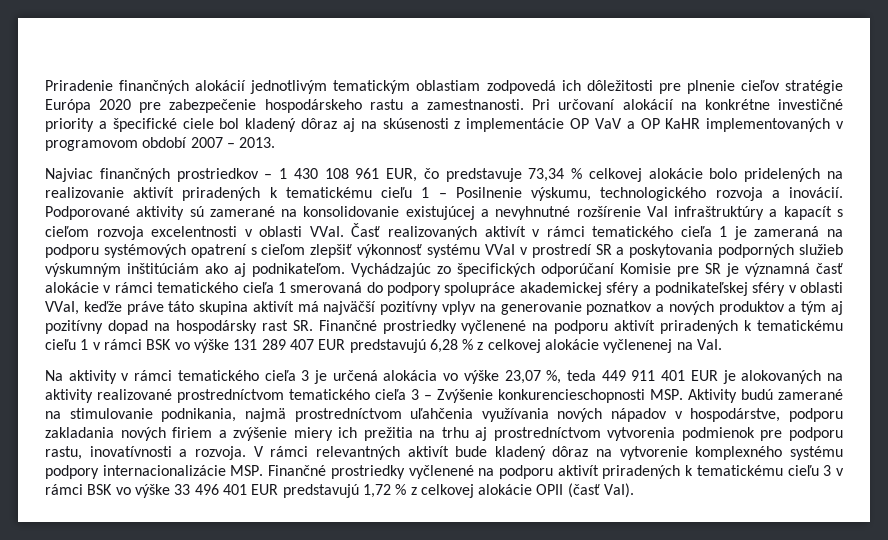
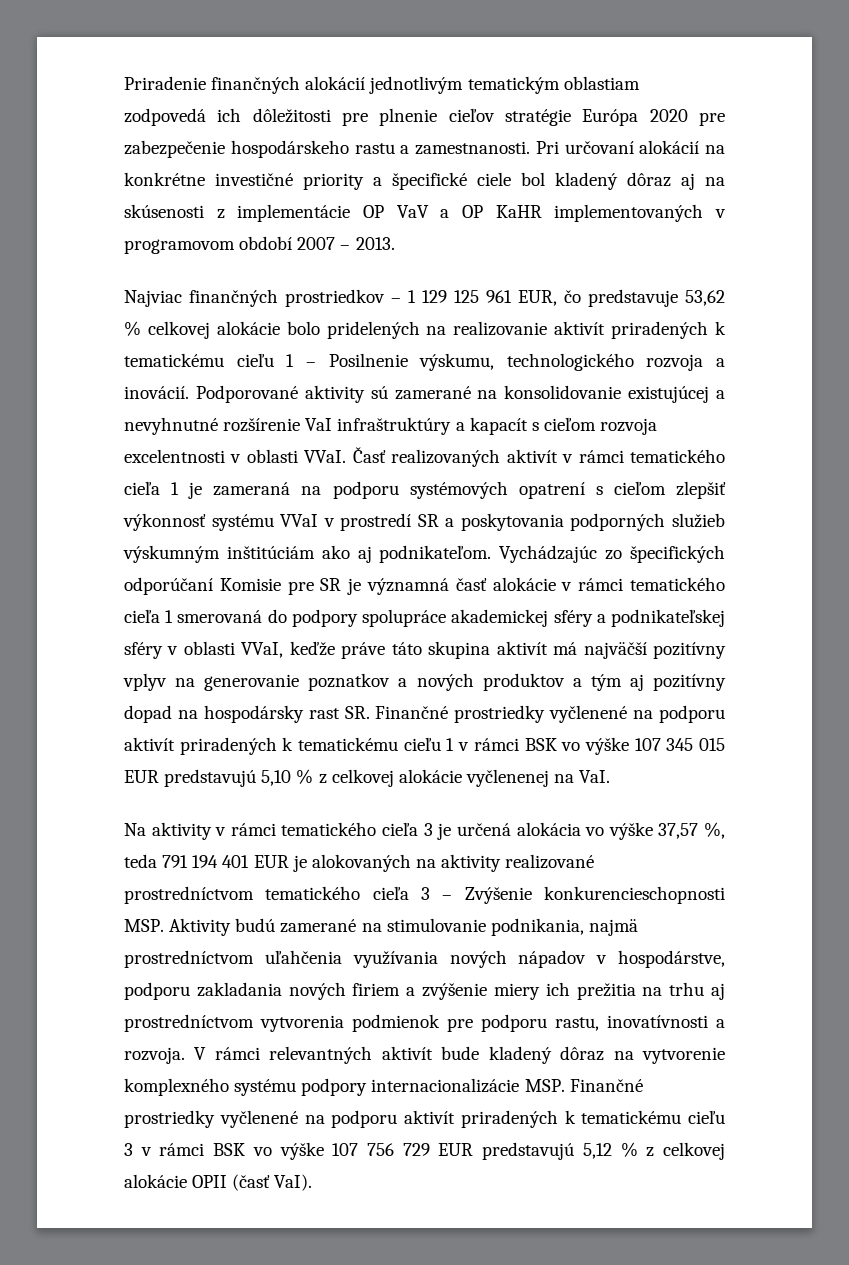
- Najviac finančných prostriedkov – 1 430 108 961 EUR, čo predstavuje 73,34 % celkovej alokácie bolo pridelených na realizovanie aktivít priradených k tematickému cieľu 1 – Posilnenie výskumu, technologického rozvoja a inovácií.
+ Najviac finančných prostriedkov – 1 129 125 961 EUR, čo predstavuje 53,62 % celkovej alokácie bolo pridelených na realizovanie aktivít priradených k tematickému cieľu 1 – Posilnenie výskumu, technologického rozvoja a inovácií.
- Vychádzajúc zo špecifických odporúčaní Komisie pre SR je významná časť alokácie v rámci tematického cieľa 1 smerovaná do podpory spolupráce akademickej sféry a podnikateľskej sféry v oblasti VVaI, keďže práve táto skupina aktivít má najväčší pozitívny vplyv na generovanie poznatkov a nových produktov a tým aj pozitívny dopad na hospodársky rast SR. Finančné prostriedky vyčlenené na podporu aktivít priradených k tematickému cieľu 1 v rámci BSK vo výške 131 289 407 EUR predstavujú 6,28 % z celkovej alokácie vyčlenenej na VaI.
+ Vychádzajúc zo špecifických odporúčaní Komisie pre SR je významná časť alokácie v rámci tematického cieľa 1 smerovaná do podpory spolupráce akademickej sféry a podnikateľskej sféry v oblasti VVaI, keďže práve táto skupina aktivít má najväčší pozitívny vplyv na generovanie poznatkov a nových produktov a tým aj pozitívny dopad na hospodársky rast SR. Finančné prostriedky vyčlenené na podporu aktivít priradených k tematickému cieľu 1 v rámci BSK vo výške 107 345 015 EUR predstavujú 5,10 % z celkovej alokácie vyčlenenej na VaI.
- Na aktivity v rámci tematického cieľa 3 je určená alokácia vo výške 23,07 %, teda 449 911 401 EUR je alokovaných na aktivity realizované prostredníctvom tematického cieľa 3 – Zvýšenie konkurencieschopnosti MSP. Aktivity budú zamerané na stimulovanie podnikania, najmä prostredníctvom uľahčenia využívania nových nápadov v hospodárstve, podporu zakladania nových firiem a zvýšenie miery ich prežitia na trhu aj prostredníctvom vytvorenia podmienok pre podporu rastu, inovatívnosti a rozvoja.
+ Na aktivity v rámci tematického cieľa 3 je určená alokácia vo výške 37,57 %, teda 791 194 401 EUR je alokovaných na aktivity realizované prostredníctvom tematického cieľa 3 – Zvýšenie konkurencieschopnosti MSP. Aktivity budú zamerané na stimulovanie podnikania, najmä prostredníctvom uľahčenia využívania nových nápadov v hospodárstve, podporu zakladania nových firiem a zvýšenie miery ich prežitia na trhu aj prostredníctvom vytvorenia podmienok pre podporu rastu, inovatívnosti a rozvoja.
- V rámci relevantných aktivít bude kladený dôraz na vytvorenie komplexného systému podpory internacionalizácie MSP. Finančné prostriedky vyčlenené na podporu aktivít priradených k tematickému cieľu 3 v rámci BSK vo výške 33 496 401 EUR predstavujú 1,72 % z celkovej alokácie OPII (časť VaI).
+ V rámci relevantných aktivít bude kladený dôraz na vytvorenie komplexného systému podpory internacionalizácie MSP. Finančné prostriedky vyčlenené na podporu aktivít priradených k tematickému cieľu 3 v rámci BSK vo výške 107 756 729 EUR predstavujú 5,12 % z celkovej alokácie OPII (časť VaI).

